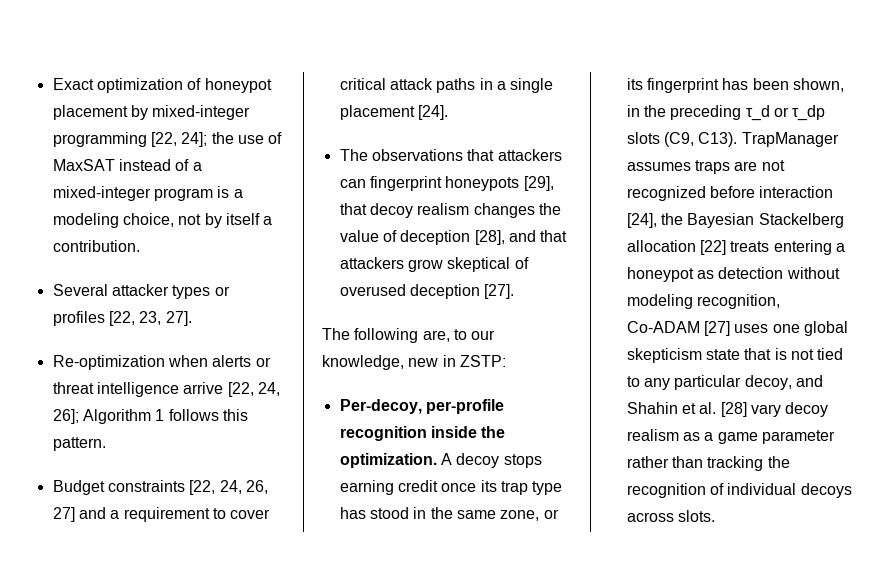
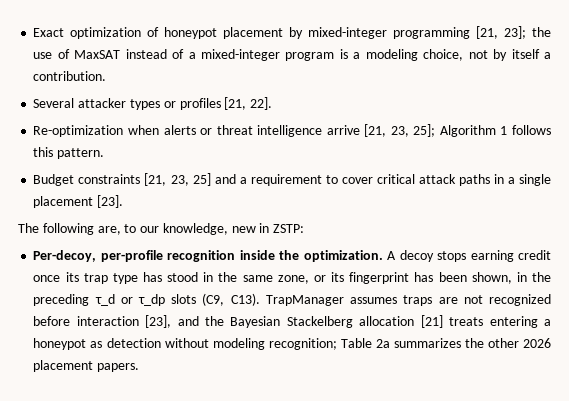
- Exact optimization of honeypot placement by mixed-integer programming [22, 24]; the use of MaxSAT instead of a mixed-integer program is a modeling choice, not by itself a contribution.
+ Exact optimization of honeypot placement by mixed-integer programming [21, 23]; the use of MaxSAT instead of a mixed-integer program is a modeling choice, not by itself a contribution.
- Several attacker types or profiles [22, 23, 27].
+ Several attacker types or profiles [21, 22].
- Re-optimization when alerts or threat intelligence arrive [22, 24, 26]; Algorithm 1 follows this pattern.
+ Re-optimization when alerts or threat intelligence arrive [21, 23, 25]; Algorithm 1 follows this pattern.
- Budget constraints [22, 24, 26, 27] and a requirement to cover critical attack paths in a single placement [24].
- The observations that attackers can fingerprint honeypots [29], that decoy realism changes the value of deception [28], and that attackers grow skeptical of overused deception [27].
+ Budget constraints [21, 23, 25] and a requirement to cover critical attack paths in a single placement [23].
- TrapManager assumes traps are not recognized before interaction [24], the Bayesian Stackelberg allocation [22] treats entering a honeypot as detection without modeling recognition, Co-ADAM [27] uses one global skepticism state that is not tied to any particular decoy, and Shahin et al. [28] vary decoy realism as a game parameter rather than tracking the recognition of individual decoys across slots.
+ TrapManager assumes traps are not recognized before interaction [23], and the Bayesian Stackelberg allocation [21] treats entering a honeypot as detection without modeling recognition; Table 2a summarizes the other 2026 placement papers.

